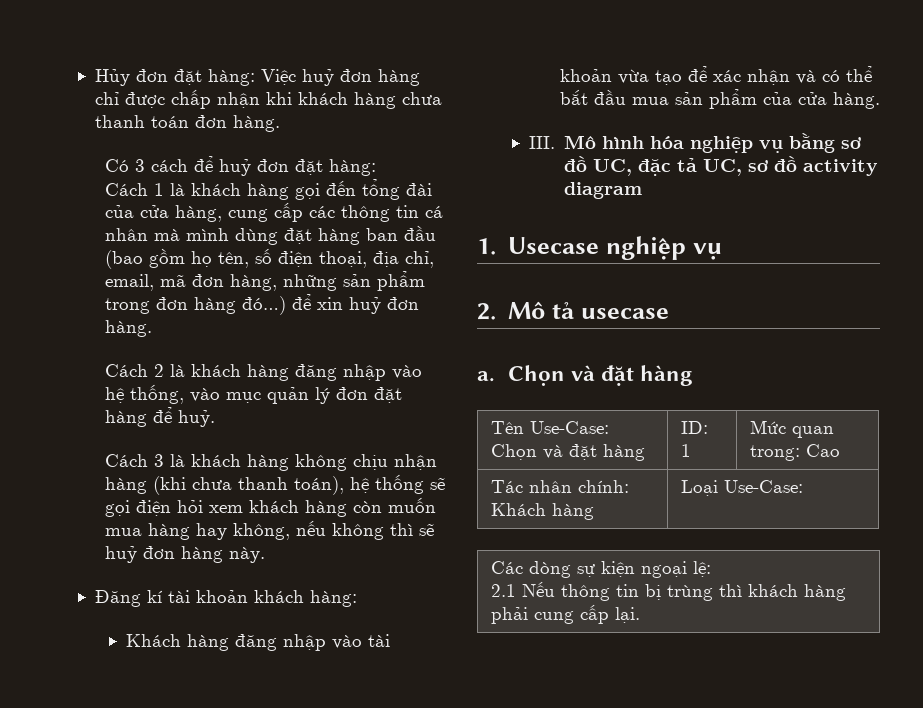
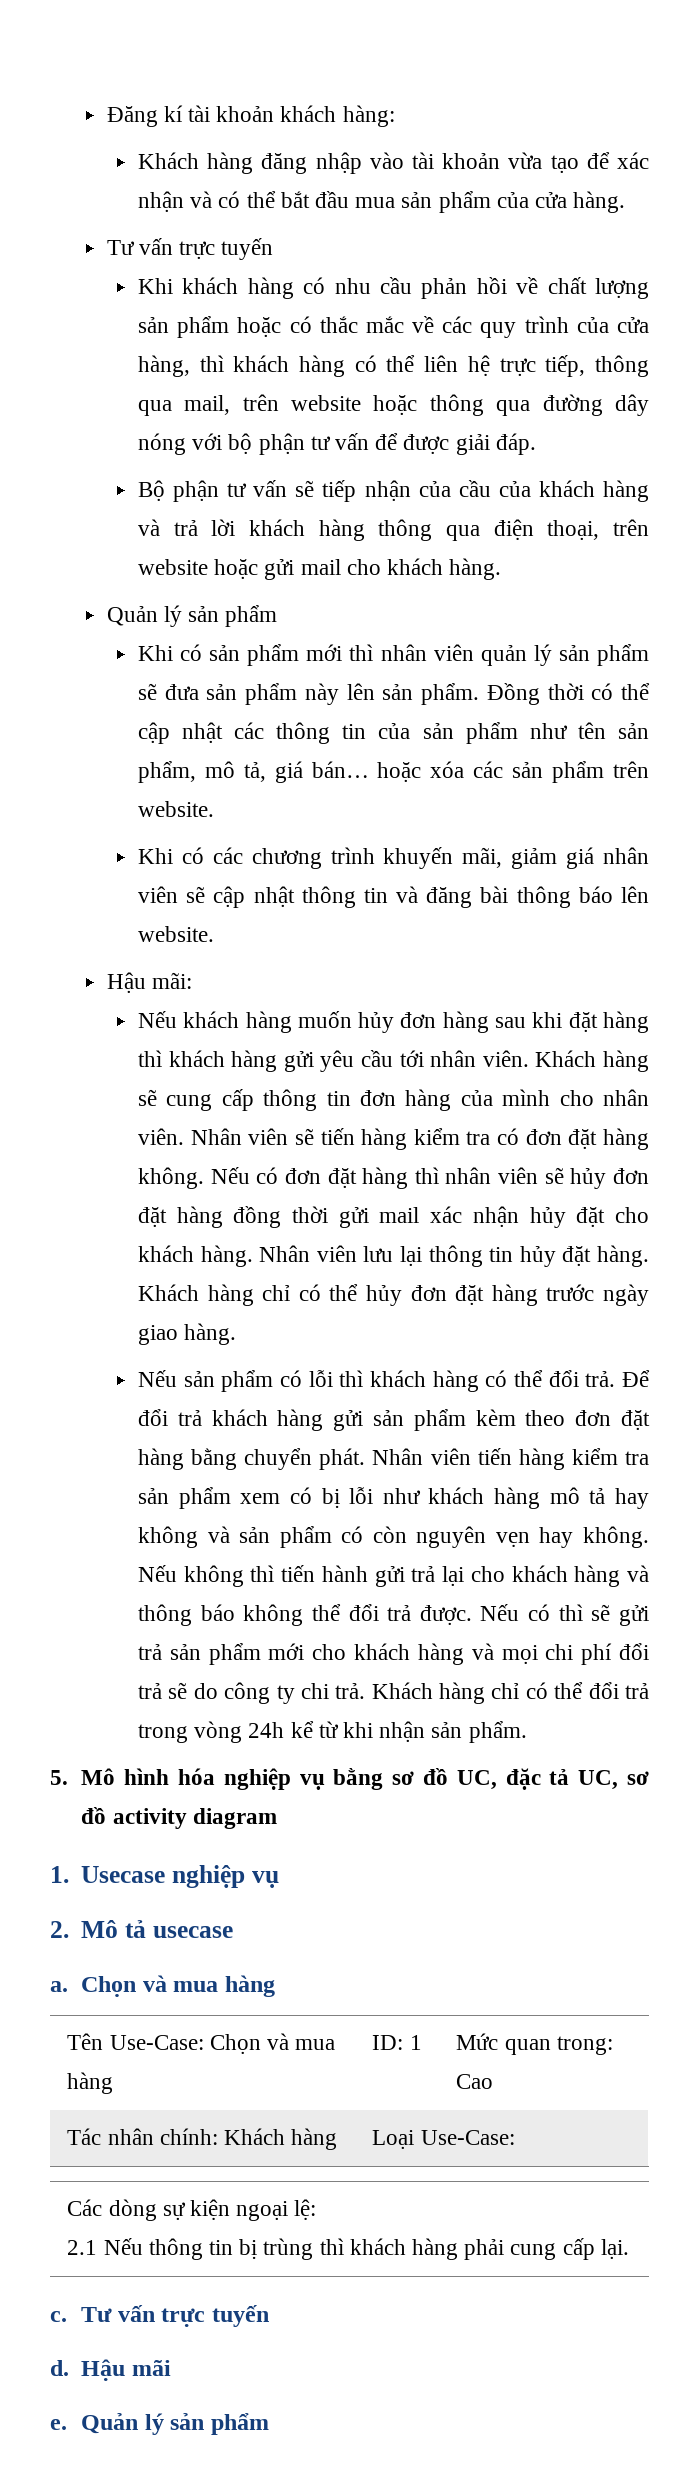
- Hủy đơn đặt hàng: Việc huỷ đơn hàng chỉ được chấp nhận khi khách hàng chưa thanh toán đơn hàng.
- Có 3 cách để huỷ đơn đặt hàng:
- Cách 1 là khách hàng gọi đến tổng đài của cửa hàng, cung cấp các thông tin cá nhân mà mình dùng đặt hàng ban đầu (bao gồm họ tên, số điện thoại, địa chỉ, email, mã đơn hàng, những sản phẩm trong đơn hàng đó…) để xin huỷ đơn hàng.
- Cách 2 là khách hàng đăng nhập vào hệ thống, vào mục quản lý đơn đặt hàng để huỷ.
- Cách 3 là khách hàng không chịu nhận hàng (khi chưa thanh toán), hệ thống sẽ gọi điện hỏi xem khách hàng còn muốn mua hàng hay không, nếu không thì sẽ huỷ đơn hàng này.
  Khách hàng đăng nhập vào tài khoản vừa tạo để xác nhận và có thể bắt đầu mua sản phẩm của cửa hàng.
- III. Mô hình hóa nghiệp vụ bằng sơ đồ UC, đặc tả UC, sơ đồ activity diagram
+ Tư vấn trực tuyến
+ Khi khách hàng có nhu cầu phản hồi về chất lượng sản phẩm hoặc có thắc mắc về các quy trình của cửa hàng, thì khách hàng có thể liên hệ trực tiếp, thông qua mail, trên website hoặc thông qua đường dây nóng với bộ phận tư vấn để được giải đáp.
+ Bộ phận tư vấn sẽ tiếp nhận của cầu của khách hàng và trả lời khách hàng thông qua điện thoại, trên website hoặc gửi mail cho khách hàng.
+ Quản lý sản phẩm
+ Khi có sản phẩm mới thì nhân viên quản lý sản phẩm sẽ đưa sản phẩm này lên sản phẩm. Đồng thời có thể cập nhật các thông tin của sản phẩm như tên sản phẩm, mô tả, giá bán… hoặc xóa các sản phẩm trên website.
+ Khi có các chương trình khuyến mãi, giảm giá nhân viên sẽ cập nhật thông tin và đăng bài thông báo lên website.
+ Hậu mãi:
+ Nếu khách hàng muốn hủy đơn hàng sau khi đặt hàng thì khách hàng gửi yêu cầu tới nhân viên. Khách hàng sẽ cung cấp thông tin đơn hàng của mình cho nhân viên. Nhân viên sẽ tiến hàng kiểm tra có đơn đặt hàng không. Nếu có đơn đặt hàng thì nhân viên sẽ hủy đơn đặt hàng đồng thời gửi mail xác nhận hủy đặt cho khách hàng. Nhân viên lưu lại thông tin hủy đặt hàng. Khách hàng chỉ có thể hủy đơn đặt hàng trước ngày giao hàng.
+ Nếu sản phẩm có lỗi thì khách hàng có thể đổi trả. Để đổi trả khách hàng gửi sản phẩm kèm theo đơn đặt hàng bằng chuyển phát. Nhân viên tiến hàng kiểm tra sản phẩm xem có bị lỗi như khách hàng mô tả hay không và sản phẩm có còn nguyên vẹn hay không. Nếu không thì tiến hành gửi trả lại cho khách hàng và thông báo không thể đổi trả được. Nếu có thì sẽ gửi trả sản phẩm mới cho khách hàng và mọi chi phí đổi trả sẽ do công ty chi trả. Khách hàng chỉ có thể đổi trả trong vòng 24h kể từ khi nhận sản phẩm.
+ 5. Mô hình hóa nghiệp vụ bằng sơ đồ UC, đặc tả UC, sơ đồ activity diagram
- a. Chọn và đặt hàng
+ a. Chọn và mua hàng
- Tên Use-Case: Chọn và đặt hàng | ID: 1 | Mức quan trong: Cao
+ Tên Use-Case: Chọn và mua hàng | ID: 1 | Mức quan trong: Cao
+ c. Tư vấn trực tuyến
+ d. Hậu mãi
+ e. Quản lý sản phẩm

